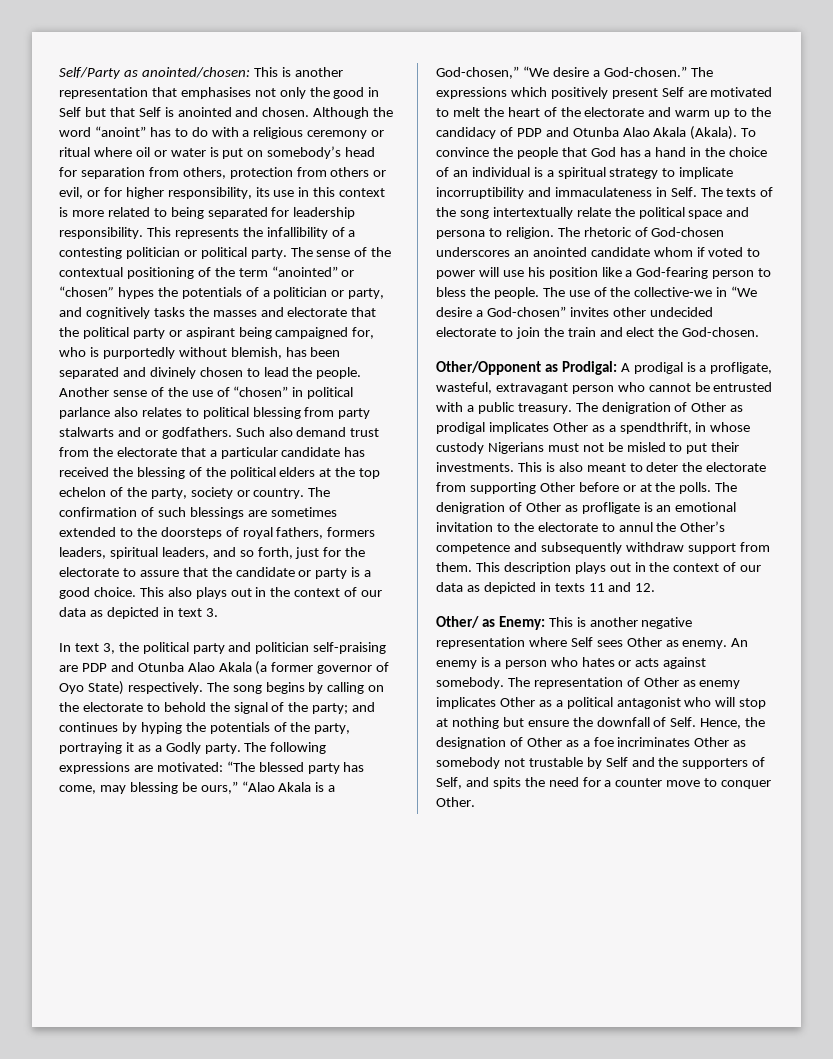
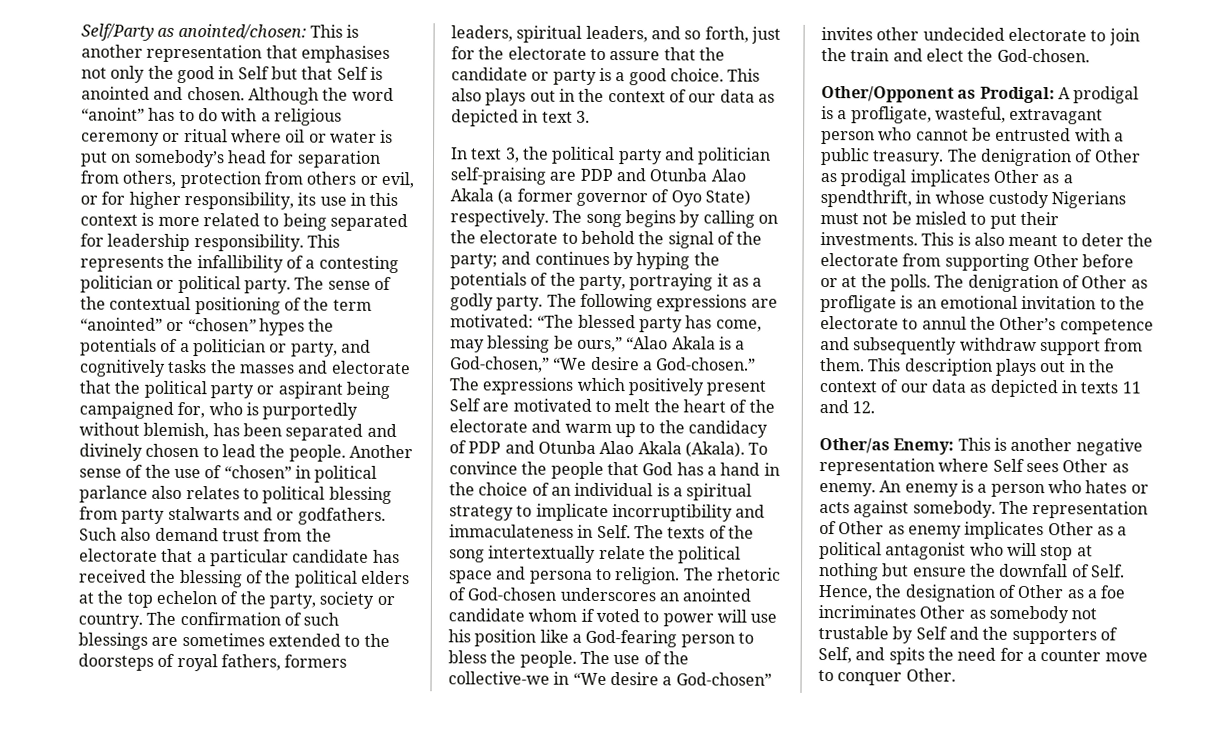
- The song begins by calling on the electorate to behold the signal of the party; and continues by hyping the potentials of the party, portraying it as a Godly party.
+ The song begins by calling on the electorate to behold the signal of the party; and continues by hyping the potentials of the party, portraying it as a godly party.
- Other/ as Enemy: This is another negative representation where Self sees Other as enemy.
+ Other/as Enemy: This is another negative representation where Self sees Other as enemy.

